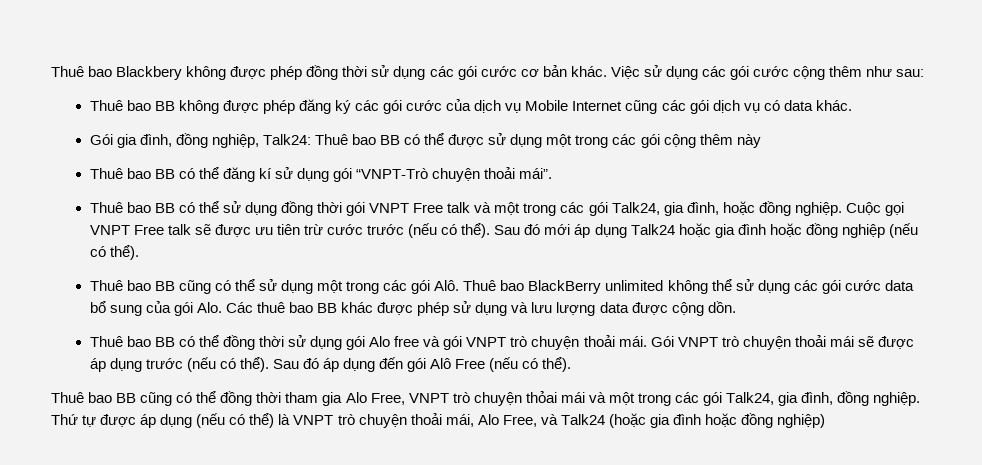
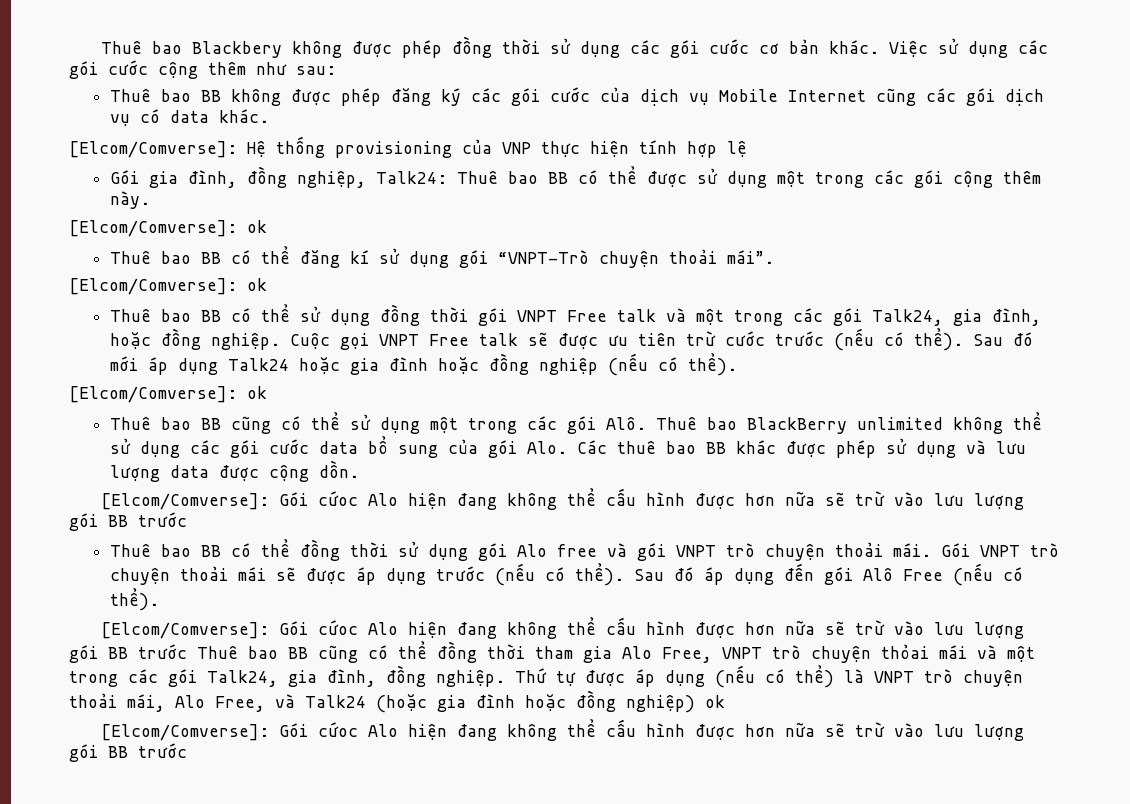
+ [Elcom/Comverse]: Hệ thống provisioning của VNP thực hiện tính hợp lệ
- Gói gia đình, đồng nghiệp, Talk24: Thuê bao BB có thể được sử dụng một trong các gói cộng thêm này
+ Gói gia đình, đồng nghiệp, Talk24: Thuê bao BB có thể được sử dụng một trong các gói cộng thêm này.
+ [Elcom/Comverse]: ok
  Thuê bao BB có thể đăng kí sử dụng gói “VNPT-Trò chuyện thoải mái”.
+ [Elcom/Comverse]: ok
  Sau đó mới áp dụng Talk24 hoặc gia đình hoặc đồng nghiệp (nếu có thể).
+ [Elcom/Comverse]: ok
  Thuê bao BB cũng có thể sử dụng một trong các gói Alô. Thuê bao BlackBerry unlimited không thể sử dụng các gói cước data bổ sung của gói Alo. Các thuê bao BB khác được phép sử dụng và lưu lượng data được cộng dồn.
+ [Elcom/Comverse]: Gói cứoc Alo hiện đang không thể cấu hình được hơn nữa sẽ trừ vào lưu lượng gói BB trước
- Thuê bao BB cũng có thể đồng thời tham gia Alo Free, VNPT trò chuyện thỏai mái và một trong các gói Talk24, gia đình, đồng nghiệp.
+ [Elcom/Comverse]: Gói cứoc Alo hiện đang không thể cấu hình được hơn nữa sẽ trừ vào lưu lượng gói BB trước Thuê bao BB cũng có thể đồng thời tham gia Alo Free, VNPT trò chuyện thỏai mái và một trong các gói Talk24, gia đình, đồng nghiệp.
- Thứ tự được áp dụng (nếu có thể) là VNPT trò chuyện thoải mái, Alo Free, và Talk24 (hoặc gia đình hoặc đồng nghiệp)
+ Thứ tự được áp dụng (nếu có thể) là VNPT trò chuyện thoải mái, Alo Free, và Talk24 (hoặc gia đình hoặc đồng nghiệp) ok
+ [Elcom/Comverse]: Gói cứoc Alo hiện đang không thể cấu hình được hơn nữa sẽ trừ vào lưu lượng gói BB trước

